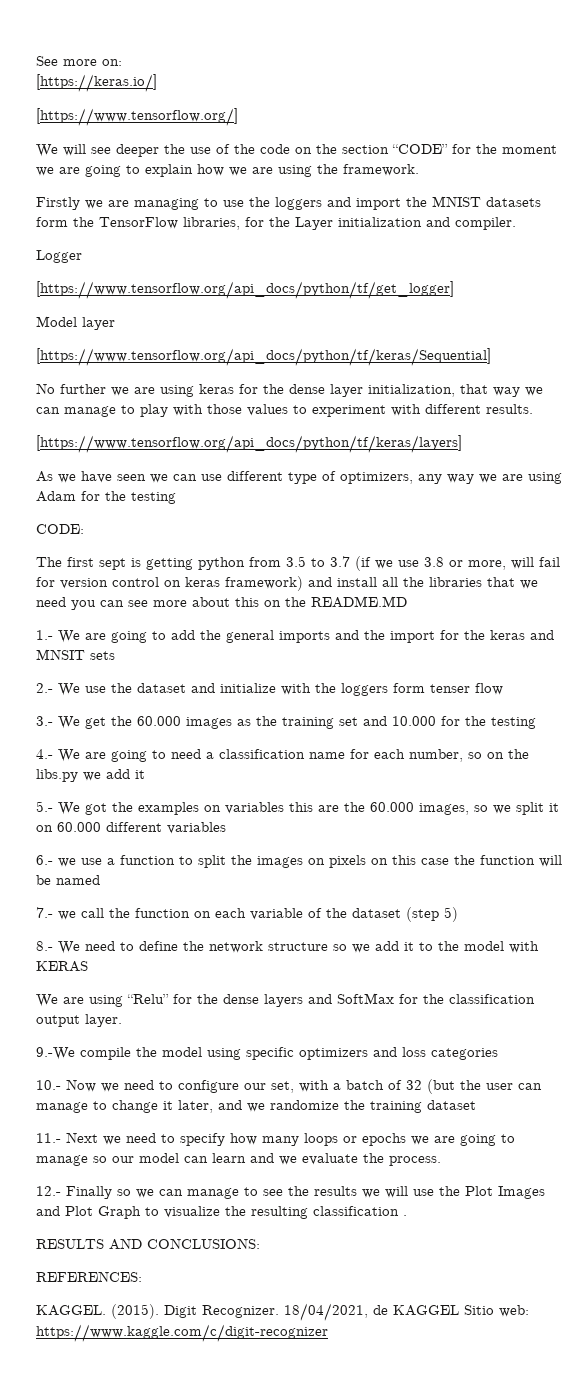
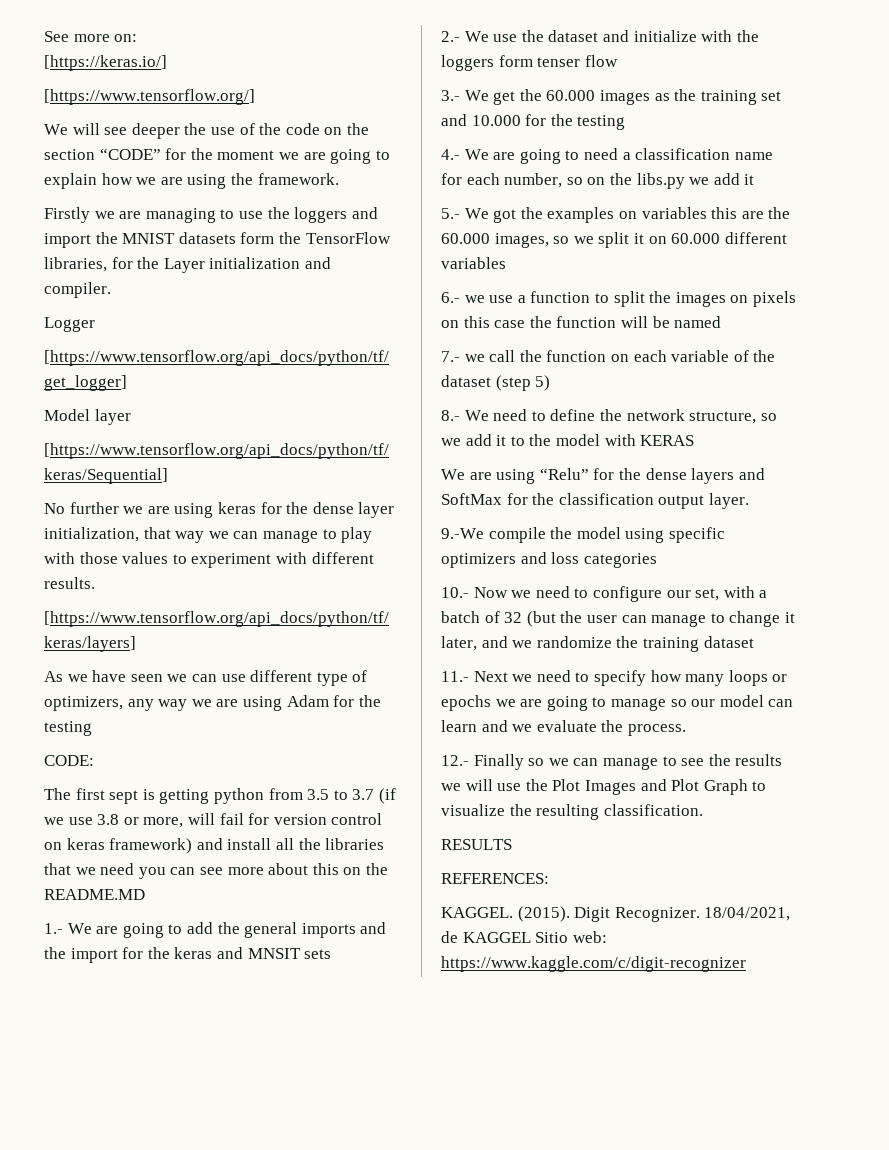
- 8.- We need to define the network structure so we add it to the model with KERAS
+ 8.- We need to define the network structure, so we add it to the model with KERAS
- 12.- Finally so we can manage to see the results we will use the Plot Images and Plot Graph to visualize the resulting classification .
+ 12.- Finally so we can manage to see the results we will use the Plot Images and Plot Graph to visualize the resulting classification.
- RESULTS AND CONCLUSIONS:
+ RESULTS

